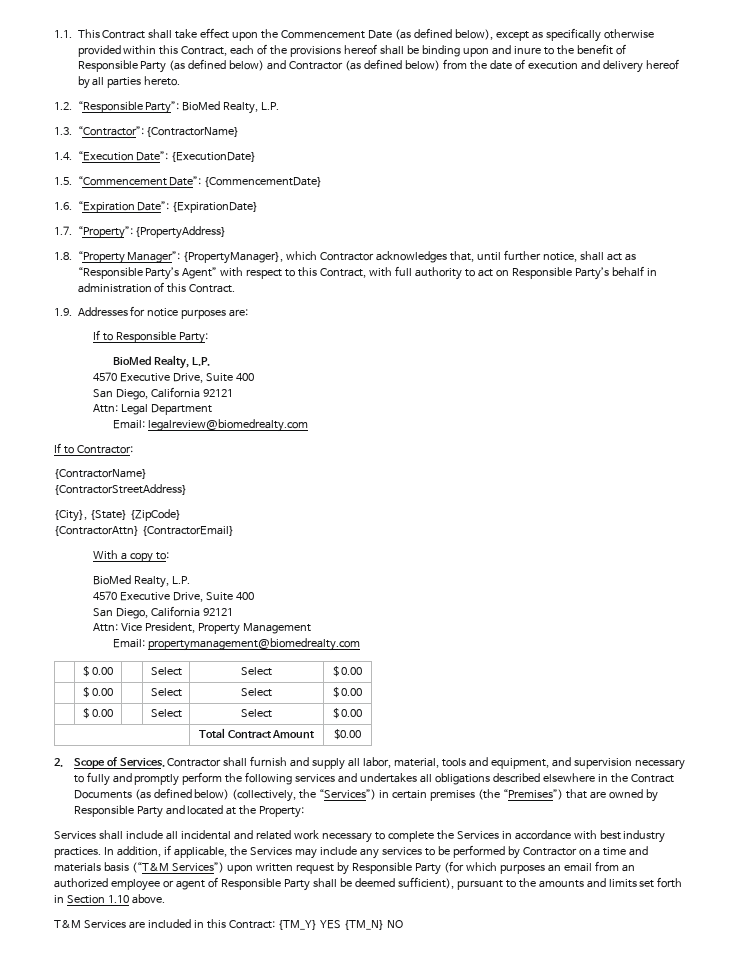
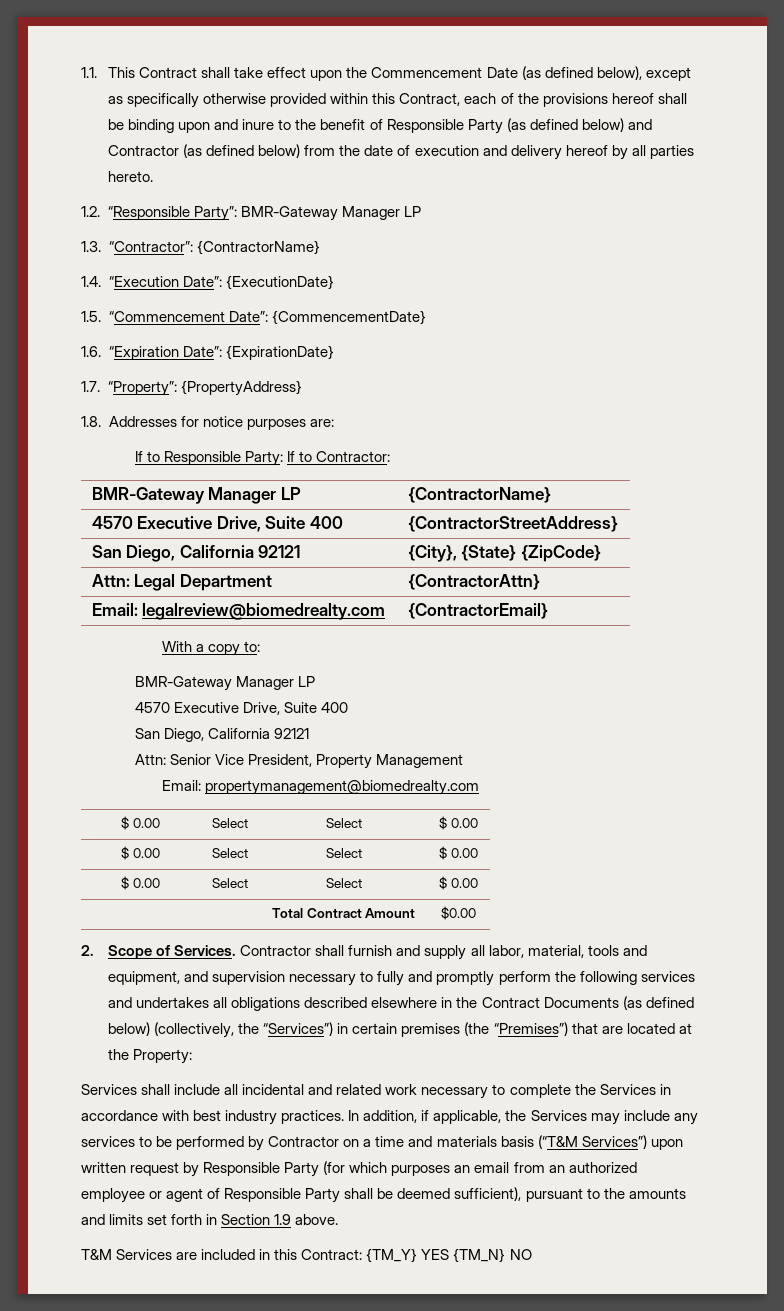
- 1.2. “Responsible Party”: BioMed Realty, L.P.
+ 1.2. “Responsible Party”: BMR-Gateway Manager LP
- 1.8. “Property Manager”: {PropertyManager}, which Contractor acknowledges that, until further notice, shall act as “Responsible Party’s Agent” with respect to this Contract, with full authority to act on Responsible Party’s behalf in administration of this Contract.
- 1.9. Addresses for notice purposes are:
+ 1.8. Addresses for notice purposes are:
- If to Responsible Party:
- BioMed Realty, L.P.
+ If to Responsible Party: If to Contractor:
+ BMR-Gateway Manager LP | {ContractorName}
+ 4570 Executive Drive, Suite 400 | {ContractorStreetAddress}
+ San Diego, California 92121 | {City}, {State} {ZipCode}
+ Attn: Legal Department | {ContractorAttn}
+ Email: legalreview@biomedrealty.com | {ContractorEmail}
+ With a copy to:
+ BMR-Gateway Manager LP
- Attn: Legal Department
- Email: legalreview@biomedrealty.com
- If to Contractor:
- {ContractorName}
- {ContractorStreetAddress}
- {City}, {State} {ZipCode}
- {ContractorAttn} {ContractorEmail}
- With a copy to:
- BioMed Realty, L.P.
- 4570 Executive Drive, Suite 400
- San Diego, California 92121
- Attn: Vice President, Property Management
+ Attn: Senior Vice President, Property Management
- Contractor shall furnish and supply all labor, material, tools and equipment, and supervision necessary to fully and promptly perform the following services and undertakes all obligations described elsewhere in the Contract Documents (as defined below) (collectively, the “Services”) in certain premises (the “Premises”) that are owned by Responsible Party and located at the Property:
+ Contractor shall furnish and supply all labor, material, tools and equipment, and supervision necessary to fully and promptly perform the following services and undertakes all obligations described elsewhere in the Contract Documents (as defined below) (collectively, the “Services”) in certain premises (the “Premises”) that are located at the Property:
- In addition, if applicable, the Services may include any services to be performed by Contractor on a time and materials basis (“T&M Services”) upon written request by Responsible Party (for which purposes an email from an authorized employee or agent of Responsible Party shall be deemed sufficient), pursuant to the amounts and limits set forth in Section 1.10 above.
+ In addition, if applicable, the Services may include any services to be performed by Contractor on a time and materials basis (“T&M Services”) upon written request by Responsible Party (for which purposes an email from an authorized employee or agent of Responsible Party shall be deemed sufficient), pursuant to the amounts and limits set forth in Section 1.9 above.

